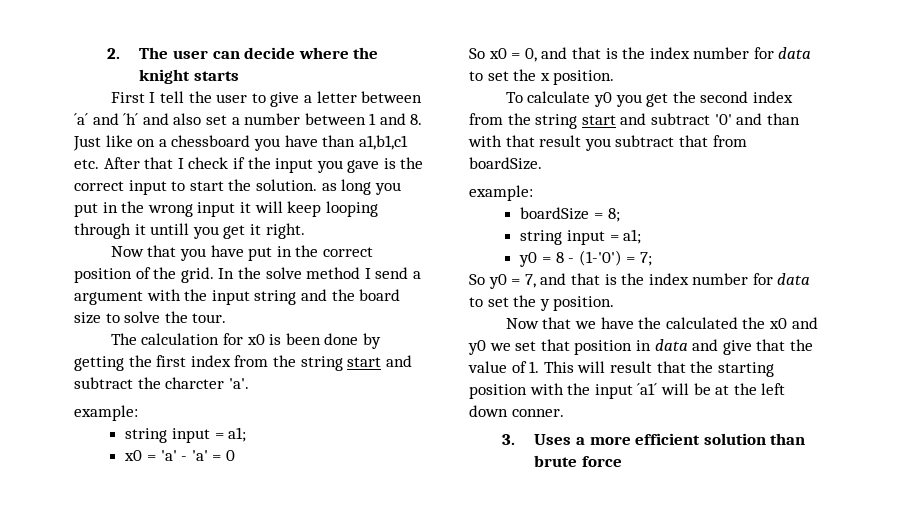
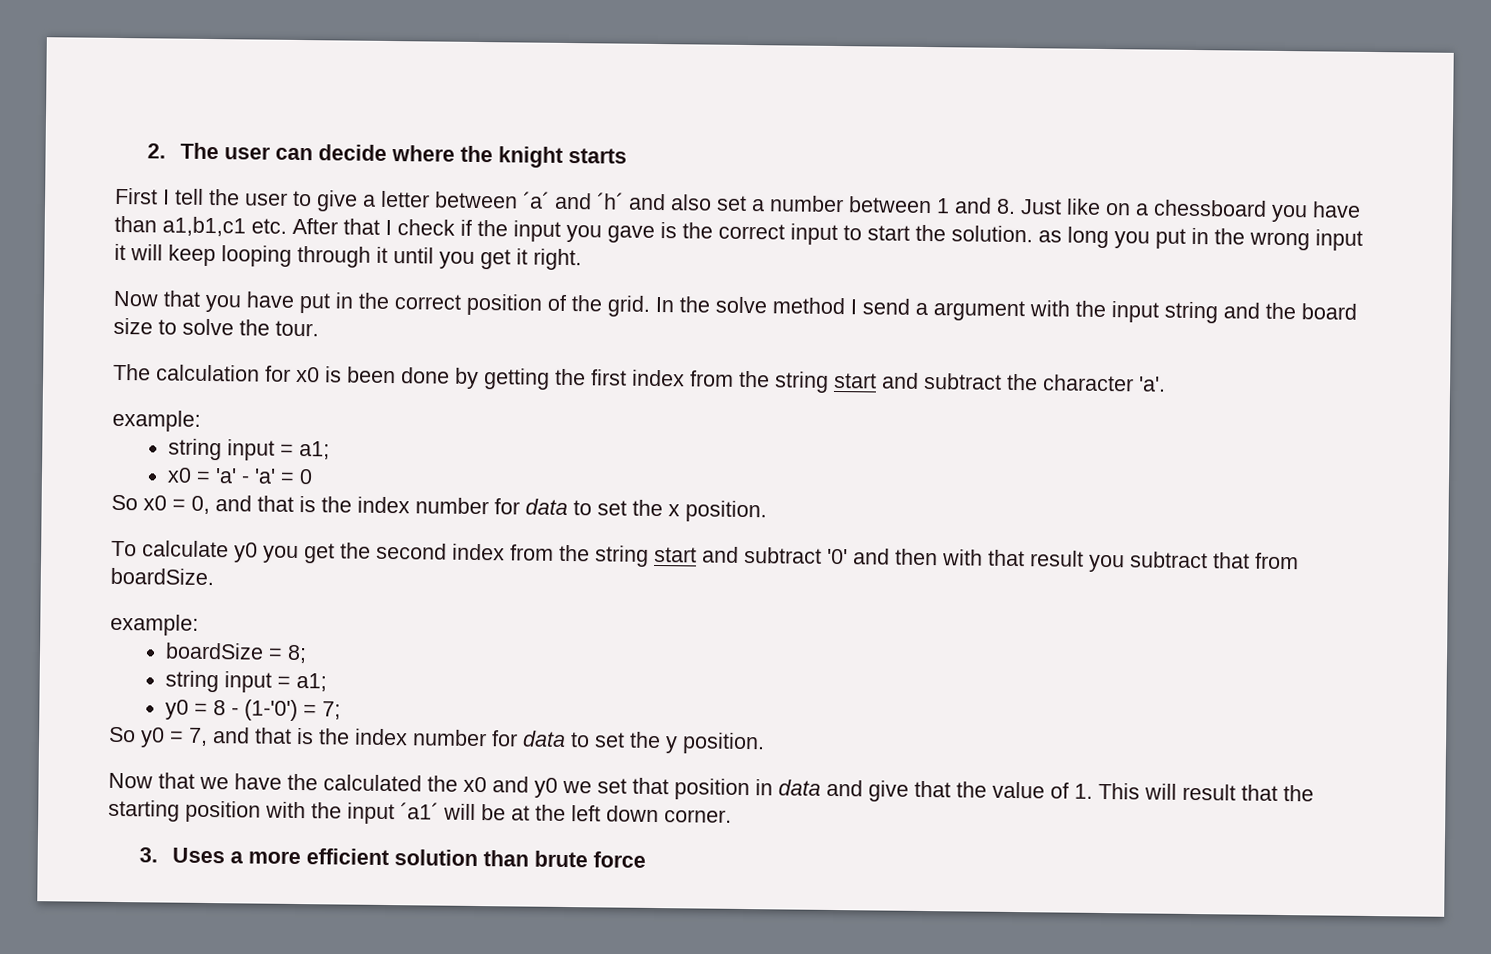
- First I tell the user to give a letter between ´a´ and ´h´ and also set a number between 1 and 8. Just like on a chessboard you have than a1,b1,c1 etc. After that I check if the input you gave is the correct input to start the solution. as long you put in the wrong input it will keep looping through it untill you get it right.
+ First I tell the user to give a letter between ´a´ and ´h´ and also set a number between 1 and 8. Just like on a chessboard you have than a1,b1,c1 etc. After that I check if the input you gave is the correct input to start the solution. as long you put in the wrong input it will keep looping through it until you get it right.
- The calculation for x0 is been done by getting the first index from the string start and subtract the charcter 'a'.
+ The calculation for x0 is been done by getting the first index from the string start and subtract the character 'a'.
- To calculate y0 you get the second index from the string start and subtract '0' and than with that result you subtract that from boardSize.
+ To calculate y0 you get the second index from the string start and subtract '0' and then with that result you subtract that from boardSize.
- Now that we have the calculated the x0 and y0 we set that position in data and give that the value of 1. This will result that the starting position with the input ´a1´ will be at the left down conner.
+ Now that we have the calculated the x0 and y0 we set that position in data and give that the value of 1. This will result that the starting position with the input ´a1´ will be at the left down corner.

